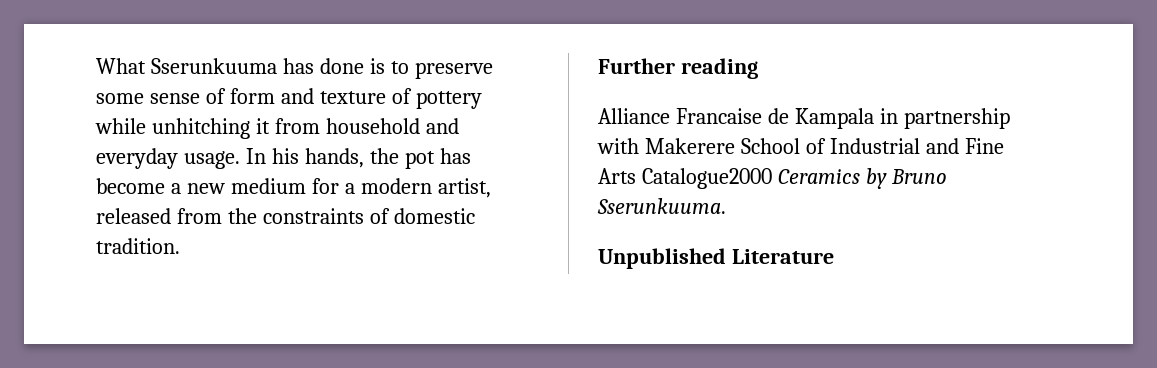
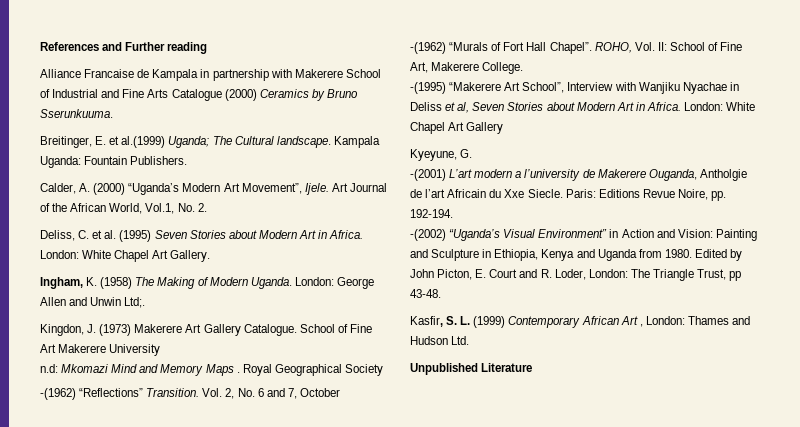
- What Sserunkuuma has done is to preserve some sense of form and texture of pottery while unhitching it from household and everyday usage. In his hands, the pot has become a new medium for a modern artist, released from the constraints of domestic tradition.
- Further reading
+ References and Further reading
- Alliance Francaise de Kampala in partnership with Makerere School of Industrial and Fine Arts Catalogue2000 Ceramics by Bruno Sserunkuuma.
+ Alliance Francaise de Kampala in partnership with Makerere School of Industrial and Fine Arts Catalogue (2000) Ceramics by Bruno Sserunkuuma.
+ Breitinger, E. et al.(1999) Uganda; The Cultural landscape. Kampala Uganda: Fountain Publishers.
+ Calder, A. (2000) “Uganda’s Modern Art Movement”, Ijele. Art Journal of the African World, Vol.1, No. 2.
+ Deliss, C. et al. (1995) Seven Stories about Modern Art in Africa. London: White Chapel Art Gallery.
+ Ingham, K. (1958) The Making of Modern Uganda. London: George Allen and Unwin Ltd;.
+ Kingdon, J. (1973) Makerere Art Gallery Catalogue. School of Fine Art Makerere University
+ n.d: Mkomazi Mind and Memory Maps . Royal Geographical Society
+ -(1962) “Reflections” Transition. Vol. 2, No. 6 and 7, October
+ -(1962) “Murals of Fort Hall Chapel”. ROHO, Vol. II: School of Fine Art, Makerere College.
+ -(1995) “Makerere Art School”, Interview with Wanjiku Nyachae in Deliss et al, Seven Stories about Modern Art in Africa. London: White Chapel Art Gallery
+ Kyeyune, G.
+ -(2001) L’art modern a l’university de Makerere Ouganda, Antholgie de l’art Africain du Xxe Siecle. Paris: Editions Revue Noire, pp. 192-194.
+ -(2002) “Uganda’s Visual Environment” in Action and Vision: Painting and Sculpture in Ethiopia, Kenya and Uganda from 1980. Edited by John Picton, E. Court and R. Loder, London: The Triangle Trust, pp 43-48.
+ Kasfir, S. L. (1999) Contemporary African Art , London: Thames and Hudson Ltd.

